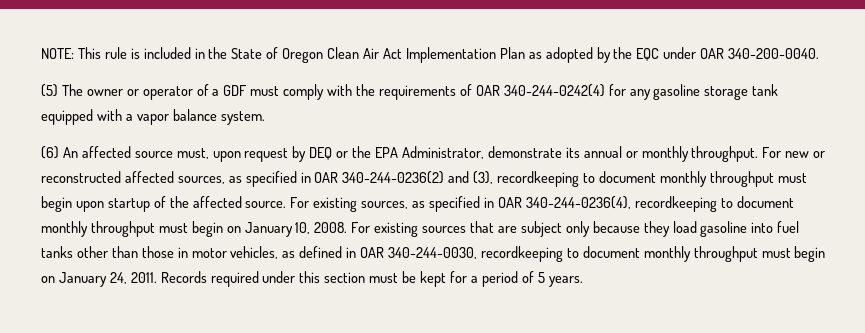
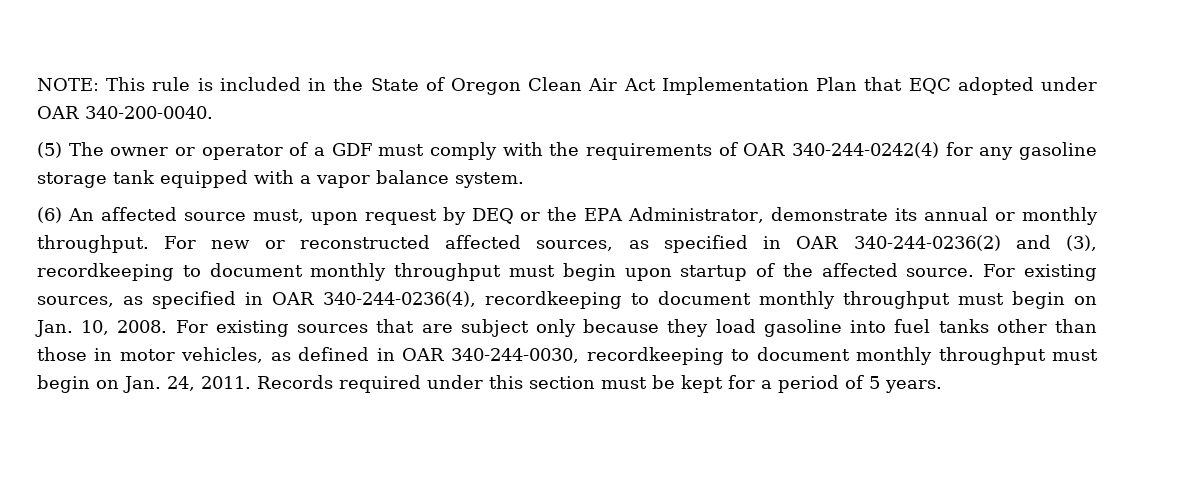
- NOTE: This rule is included in the State of Oregon Clean Air Act Implementation Plan as adopted by the EQC under OAR 340-200-0040.
+ NOTE: This rule is included in the State of Oregon Clean Air Act Implementation Plan that EQC adopted under OAR 340-200-0040.
- For existing sources, as specified in OAR 340-244-0236(4), recordkeeping to document monthly throughput must begin on January 10, 2008.
+ For existing sources, as specified in OAR 340-244-0236(4), recordkeeping to document monthly throughput must begin on Jan. 10, 2008.
- For existing sources that are subject only because they load gasoline into fuel tanks other than those in motor vehicles, as defined in OAR 340-244-0030, recordkeeping to document monthly throughput must begin on January 24, 2011.
+ For existing sources that are subject only because they load gasoline into fuel tanks other than those in motor vehicles, as defined in OAR 340-244-0030, recordkeeping to document monthly throughput must begin on Jan. 24, 2011.

